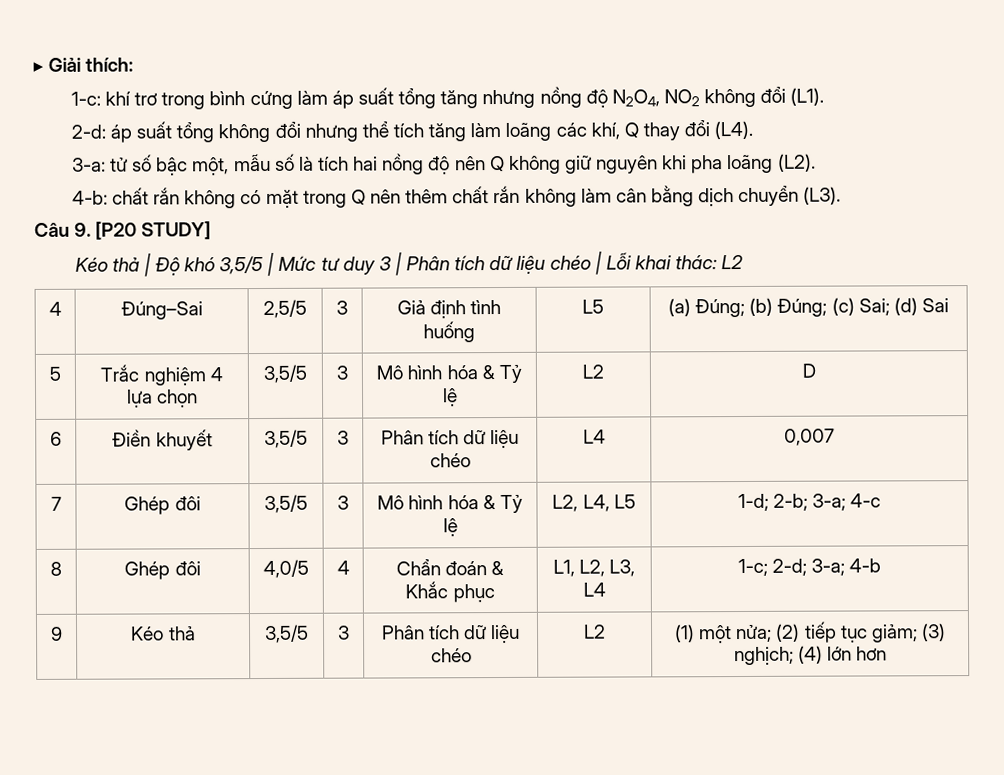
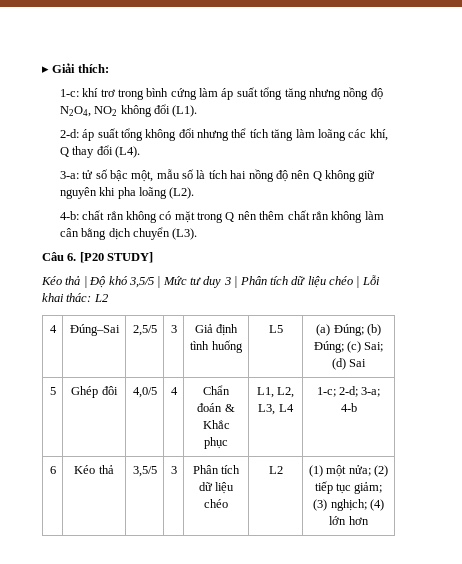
- Câu 9. [P20 STUDY]
+ Câu 6. [P20 STUDY]
- 5 | Trắc nghiệm 4 lựa chọn | 3,5/5 | 3 | Mô hình hóa & Tỷ lệ | L2 | D
- 6 | Điền khuyết | 3,5/5 | 3 | Phân tích dữ liệu chéo | L4 | 0,007
- 7 | Ghép đôi | 3,5/5 | 3 | Mô hình hóa & Tỷ lệ | L2, L4, L5 | 1-d; 2-b; 3-a; 4-c
- 8 | Ghép đôi | 4,0/5 | 4 | Chẩn đoán & Khắc phục | L1, L2, L3, L4 | 1-c; 2-d; 3-a; 4-b
+ 5 | Ghép đôi | 4,0/5 | 4 | Chẩn đoán & Khắc phục | L1, L2, L3, L4 | 1-c; 2-d; 3-a; 4-b
- 9 | Kéo thả | 3,5/5 | 3 | Phân tích dữ liệu chéo | L2 | (1) một nửa; (2) tiếp tục giảm; (3) nghịch; (4) lớn hơn
+ 6 | Kéo thả | 3,5/5 | 3 | Phân tích dữ liệu chéo | L2 | (1) một nửa; (2) tiếp tục giảm; (3) nghịch; (4) lớn hơn

